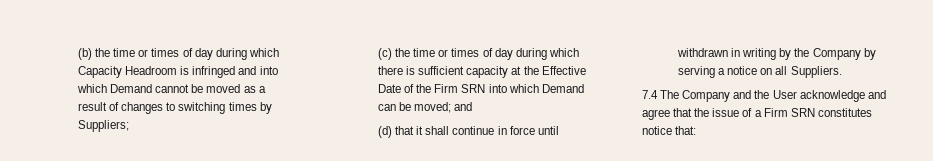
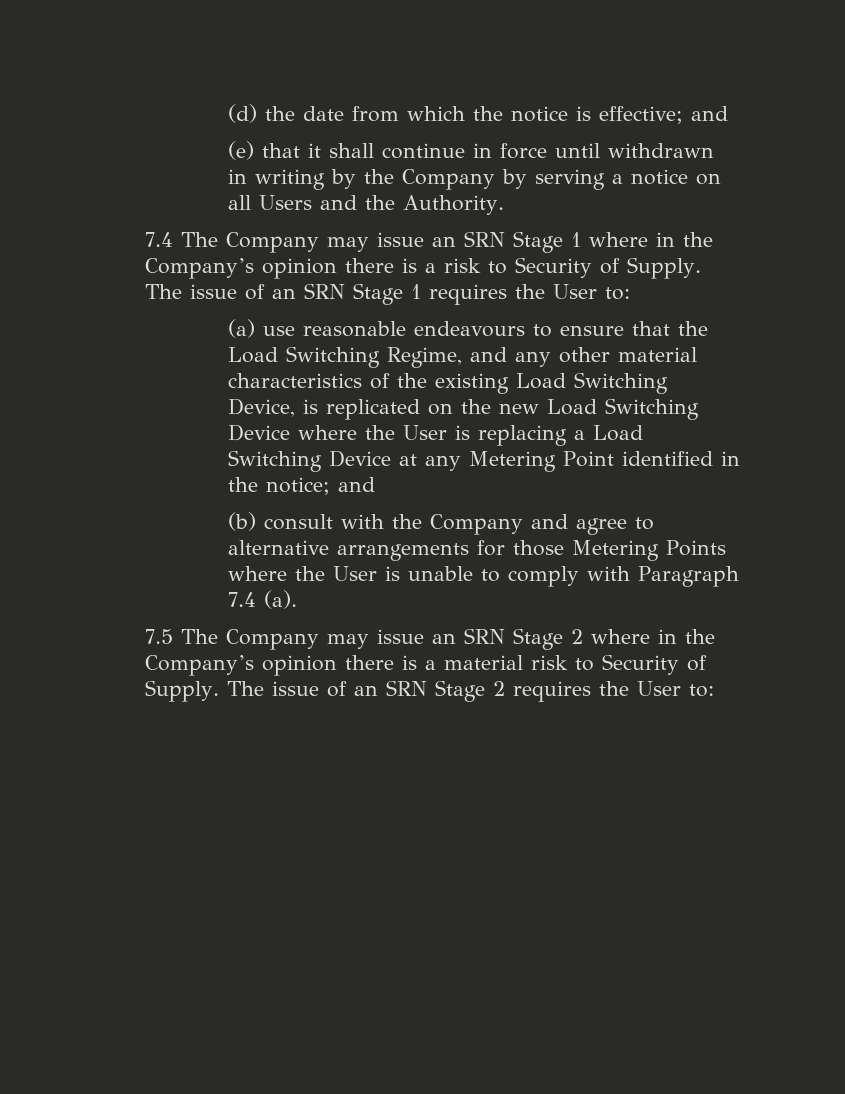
- (b) the time or times of day during which Capacity Headroom is infringed and into which Demand cannot be moved as a result of changes to switching times by Suppliers;
- (c) the time or times of day during which there is sufficient capacity at the Effective Date of the Firm SRN into which Demand can be moved; and
- (d) that it shall continue in force until withdrawn in writing by the Company by serving a notice on all Suppliers.
+ (d) the date from which the notice is effective; and
+ (e) that it shall continue in force until withdrawn in writing by the Company by serving a notice on all Users and the Authority.
- 7.4 The Company and the User acknowledge and agree that the issue of a Firm SRN constitutes notice that:
+ 7.4 The Company may issue an SRN Stage 1 where in the Company’s opinion there is a risk to Security of Supply. The issue of an SRN Stage 1 requires the User to:
+ (a) use reasonable endeavours to ensure that the Load Switching Regime, and any other material characteristics of the existing Load Switching Device, is replicated on the new Load Switching Device where the User is replacing a Load Switching Device at any Metering Point identified in the notice; and
+ (b) consult with the Company and agree to alternative arrangements for those Metering Points where the User is unable to comply with Paragraph 7.4 (a).
+ 7.5 The Company may issue an SRN Stage 2 where in the Company’s opinion there is a material risk to Security of Supply. The issue of an SRN Stage 2 requires the User to:

